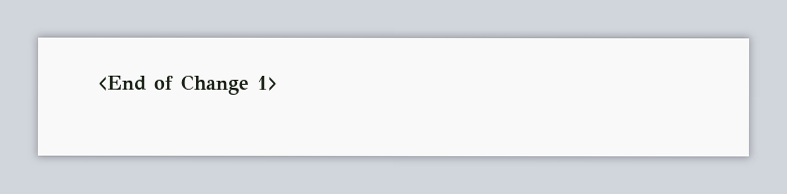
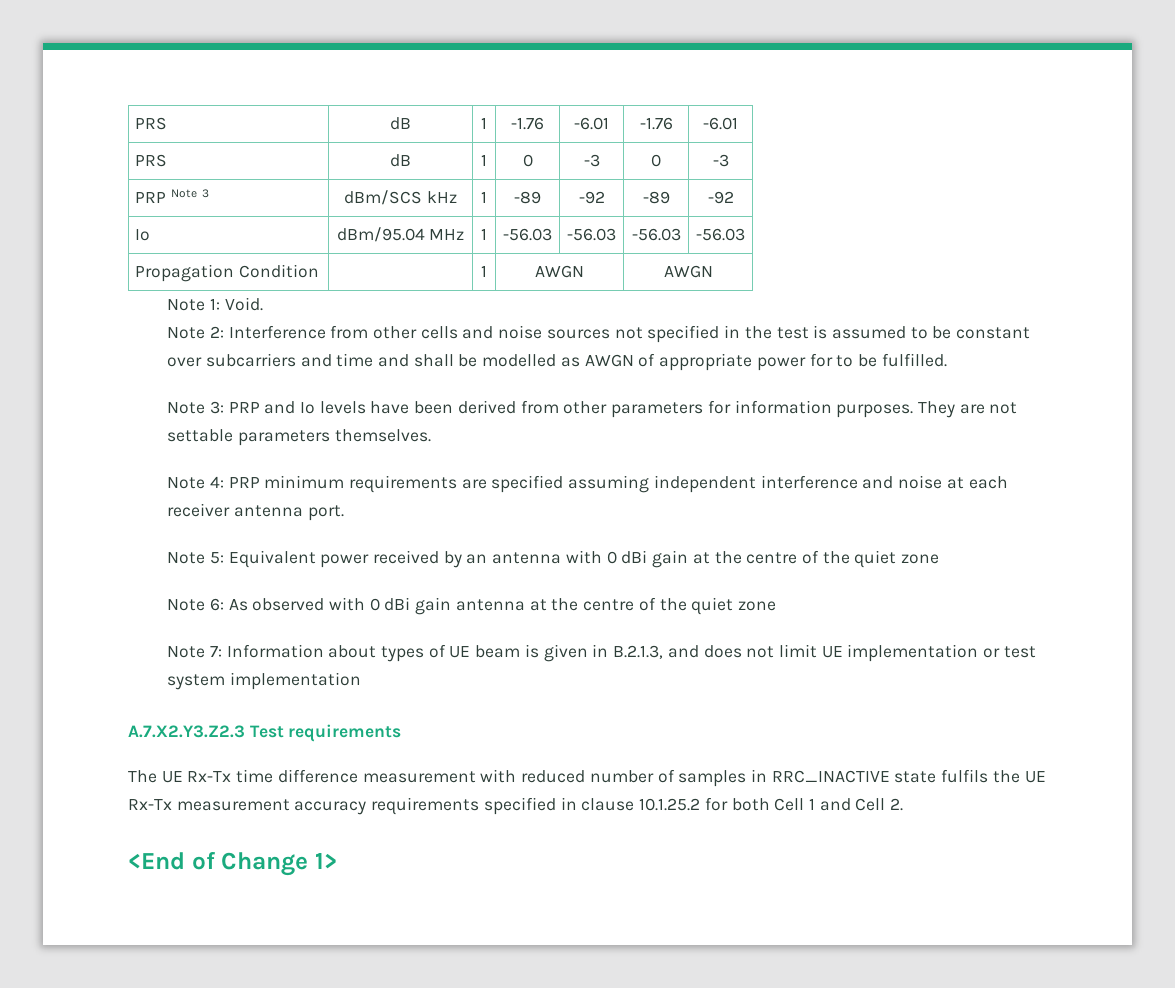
+ PRS | dB | 1 | -1.76 | -6.01 | -1.76 | -6.01
+ PRS | dB | 1 | 0 | -3 | 0 | -3
+ PRP Note 3 | dBm/SCS kHz | 1 | -89 | -92 | -89 | -92
+ Io | dBm/95.04 MHz | 1 | -56.03 | -56.03 | -56.03 | -56.03
+ Propagation Condition | | 1 | AWGN | AWGN
+ Note 1: Void.
+ Note 2: Interference from other cells and noise sources not specified in the test is assumed to be constant over subcarriers and time and shall be modelled as AWGN of appropriate power for to be fulfilled.
+ Note 3: PRP and Io levels have been derived from other parameters for information purposes. They are not settable parameters themselves.
+ Note 4: PRP minimum requirements are specified assuming independent interference and noise at each receiver antenna port.
+ Note 5: Equivalent power received by an antenna with 0 dBi gain at the centre of the quiet zone
+ Note 6: As observed with 0 dBi gain antenna at the centre of the quiet zone
+ Note 7: Information about types of UE beam is given in B.2.1.3, and does not limit UE implementation or test system implementation
+ A.7.X2.Y3.Z2.3 Test requirements
+ The UE Rx-Tx time difference measurement with reduced number of samples in RRC_INACTIVE state fulfils the UE Rx-Tx measurement accuracy requirements specified in clause 10.1.25.2 for both Cell 1 and Cell 2.

